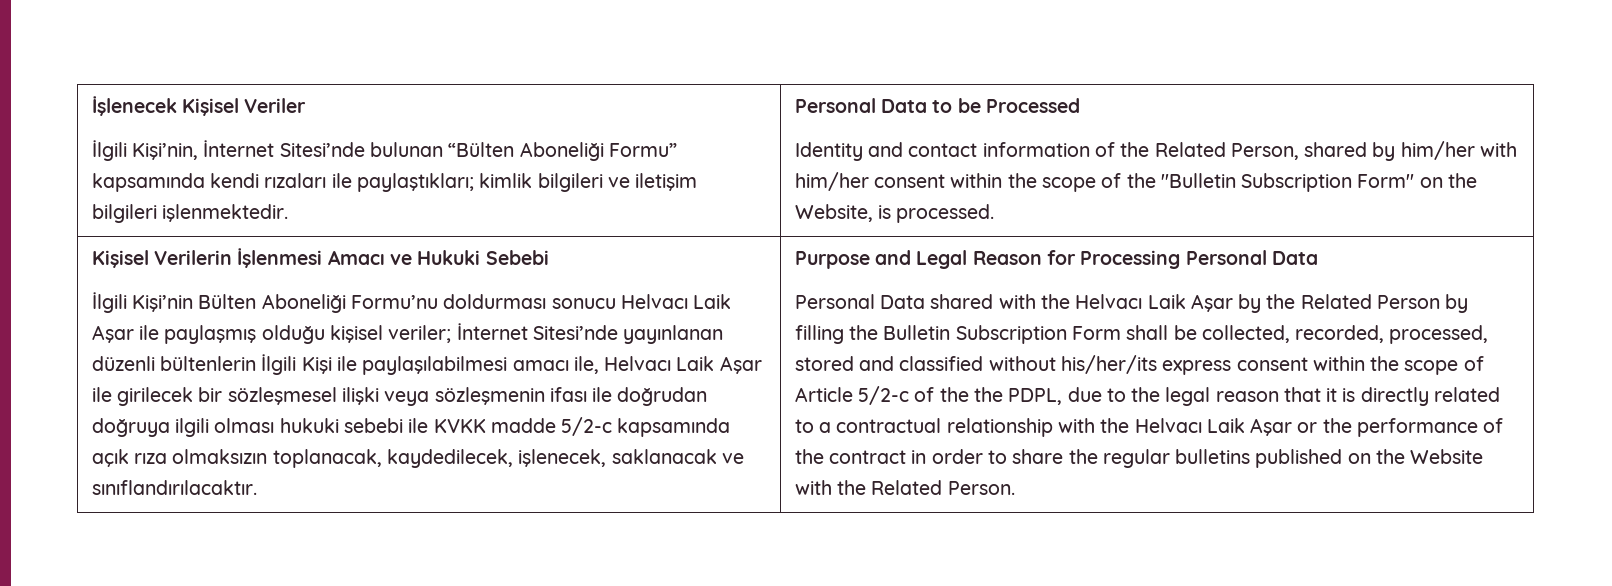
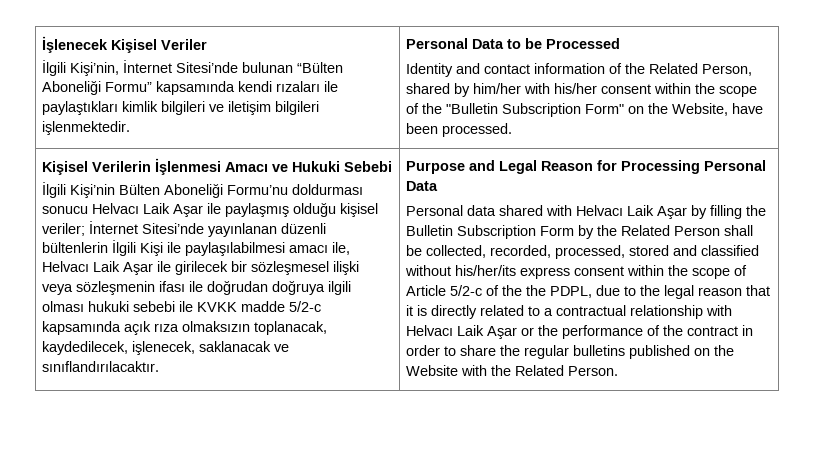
- İlgili Kişi’nin, İnternet Sitesi’nde bulunan “Bülten Aboneliği Formu” kapsamında kendi rızaları ile paylaştıkları; kimlik bilgileri ve iletişim bilgileri işlenmektedir.
+ İlgili Kişi’nin, İnternet Sitesi’nde bulunan “Bülten Aboneliği Formu” kapsamında kendi rızaları ile paylaştıkları kimlik bilgileri ve iletişim bilgileri işlenmektedir.
- Identity and contact information of the Related Person, shared by him/her with him/her consent within the scope of the "Bulletin Subscription Form" on the Website, is processed.
+ Identity and contact information of the Related Person, shared by him/her with his/her consent within the scope of the "Bulletin Subscription Form" on the Website, have been processed.
- Personal Data shared with the Helvacı Laik Aşar by the Related Person by filling the Bulletin Subscription Form shall be collected, recorded, processed, stored and classified without his/her/its express consent within the scope of Article 5/2-c of the the PDPL, due to the legal reason that it is directly related to a contractual relationship with the Helvacı Laik Aşar or the performance of the contract in order to share the regular bulletins published on the Website with the Related Person.
+ Personal data shared with Helvacı Laik Aşar by filling the Bulletin Subscription Form by the Related Person shall be collected, recorded, processed, stored and classified without his/her/its express consent within the scope of Article 5/2-c of the the PDPL, due to the legal reason that it is directly related to a contractual relationship with Helvacı Laik Aşar or the performance of the contract in order to share the regular bulletins published on the Website with the Related Person.

